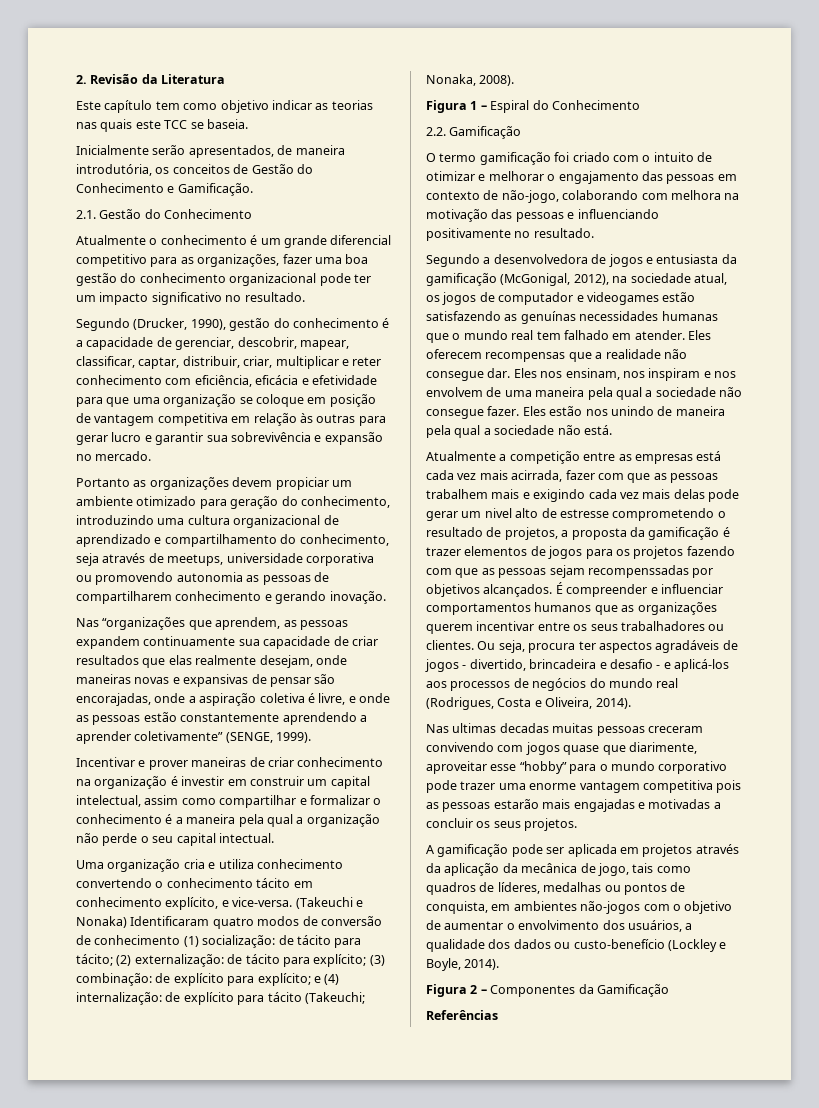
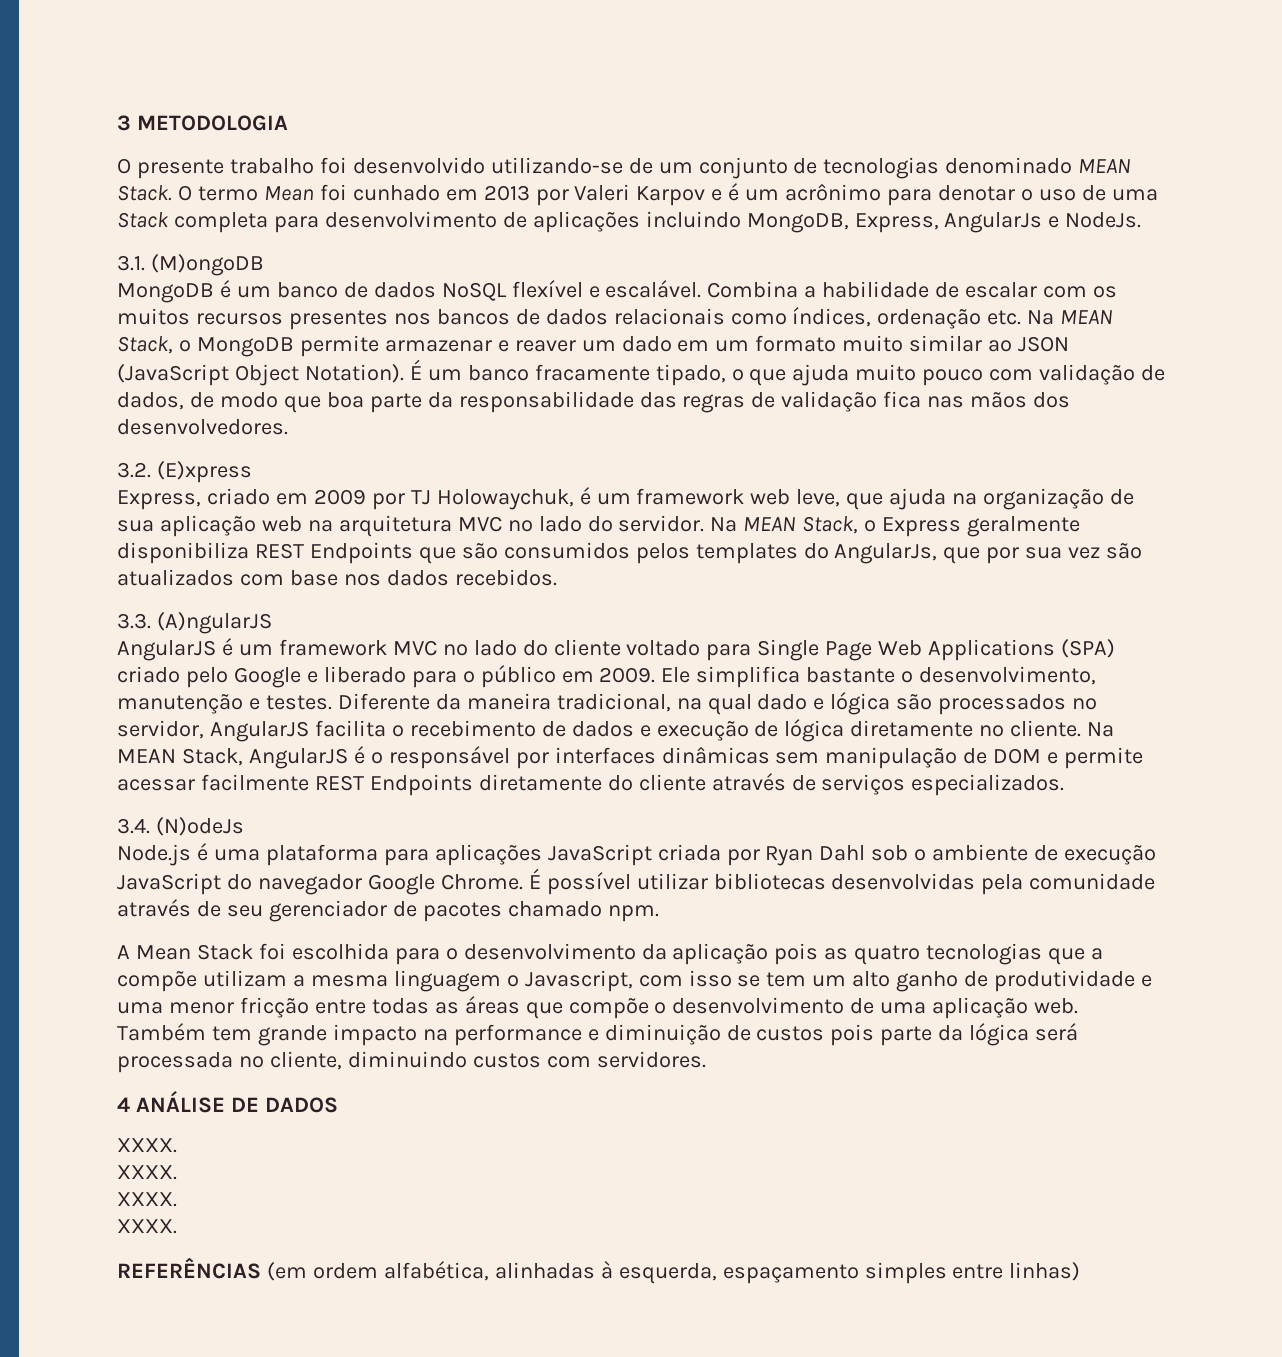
- 2. Revisão da Literatura
- Este capítulo tem como objetivo indicar as teorias nas quais este TCC se baseia.
- Inicialmente serão apresentados, de maneira introdutória, os conceitos de Gestão do Conhecimento e Gamificação.
- 2.1. Gestão do Conhecimento
- Atualmente o conhecimento é um grande diferencial competitivo para as organizações, fazer uma boa gestão do conhecimento organizacional pode ter um impacto significativo no resultado.
- Segundo (Drucker, 1990), gestão do conhecimento é a capacidade de gerenciar, descobrir, mapear, classificar, captar, distribuir, criar, multiplicar e reter conhecimento com eficiência, eficácia e efetividade para que uma organização se coloque em posição de vantagem competitiva em relação às outras para gerar lucro e garantir sua sobrevivência e expansão no mercado.
- Portanto as organizações devem propiciar um ambiente otimizado para geração do conhecimento, introduzindo uma cultura organizacional de aprendizado e compartilhamento do conhecimento, seja através de meetups, universidade corporativa ou promovendo autonomia as pessoas de compartilharem conhecimento e gerando inovação.
- Nas “organizações que aprendem, as pessoas expandem continuamente sua capacidade de criar resultados que elas realmente desejam, onde maneiras novas e expansivas de pensar são encorajadas, onde a aspiração coletiva é livre, e onde as pessoas estão constantemente aprendendo a aprender coletivamente” (SENGE, 1999).
- Incentivar e prover maneiras de criar conhecimento na organização é investir em construir um capital intelectual, assim como compartilhar e formalizar o conhecimento é a maneira pela qual a organização não perde o seu capital intectual.
- Uma organização cria e utiliza conhecimento convertendo o conhecimento tácito em conhecimento explícito, e vice-versa. (Takeuchi e Nonaka) Identificaram quatro modos de conversão de conhecimento (1) socialização: de tácito para tácito; (2) externalização: de tácito para explícito; (3) combinação: de explícito para explícito; e (4) internalização: de explícito para tácito (Takeuchi; Nonaka, 2008).
- Figura 1 – Espiral do Conhecimento
- 2.2. Gamificação
- O termo gamificação foi criado com o intuito de otimizar e melhorar o engajamento das pessoas em contexto de não-jogo, colaborando com melhora na motivação das pessoas e influenciando positivamente no resultado.
- Segundo a desenvolvedora de jogos e entusiasta da gamificação (McGonigal, 2012), na sociedade atual, os jogos de computador e videogames estão satisfazendo as genuínas necessidades humanas que o mundo real tem falhado em atender. Eles oferecem recompensas que a realidade não consegue dar. Eles nos ensinam, nos inspiram e nos envolvem de uma maneira pela qual a sociedade não consegue fazer. Eles estão nos unindo de maneira pela qual a sociedade não está.
- Atualmente a competição entre as empresas está cada vez mais acirrada, fazer com que as pessoas trabalhem mais e exigindo cada vez mais delas pode gerar um nivel alto de estresse comprometendo o resultado de projetos, a proposta da gamificação é trazer elementos de jogos para os projetos fazendo com que as pessoas sejam recompenssadas por objetivos alcançados. É compreender e influenciar comportamentos humanos que as organizações querem incentivar entre os seus trabalhadores ou clientes. Ou seja, procura ter aspectos agradáveis de jogos - divertido, brincadeira e desafio - e aplicá-los aos processos de negócios do mundo real (Rodrigues, Costa e Oliveira, 2014).
- Nas ultimas decadas muitas pessoas creceram convivendo com jogos quase que diarimente, aproveitar esse “hobby” para o mundo corporativo pode trazer uma enorme vantagem competitiva pois as pessoas estarão mais engajadas e motivadas a concluir os seus projetos.
- A gamificação pode ser aplicada em projetos através da aplicação da mecânica de jogo, tais como quadros de líderes, medalhas ou pontos de conquista, em ambientes não-jogos com o objetivo de aumentar o envolvimento dos usuários, a qualidade dos dados ou custo-benefício (Lockley e Boyle, 2014).
- Figura 2 – Componentes da Gamificação
- Referências
+ 3 METODOLOGIA
+ O presente trabalho foi desenvolvido utilizando-se de um conjunto de tecnologias denominado MEAN Stack. O termo Mean foi cunhado em 2013 por Valeri Karpov e é um acrônimo para denotar o uso de uma Stack completa para desenvolvimento de aplicações incluindo MongoDB, Express, AngularJs e NodeJs.
+ 3.1. (M)ongoDB
+ MongoDB é um banco de dados NoSQL flexível e escalável. Combina a habilidade de escalar com os muitos recursos presentes nos bancos de dados relacionais como índices, ordenação etc. Na MEAN Stack, o MongoDB permite armazenar e reaver um dado em um formato muito similar ao JSON (JavaScript Object Notation). É um banco fracamente tipado, o que ajuda muito pouco com validação de dados, de modo que boa parte da responsabilidade das regras de validação fica nas mãos dos desenvolvedores.
+ 3.2. (E)xpress
+ Express, criado em 2009 por TJ Holowaychuk, é um framework web leve, que ajuda na organização de sua aplicação web na arquitetura MVC no lado do servidor. Na MEAN Stack, o Express geralmente disponibiliza REST Endpoints que são consumidos pelos templates do AngularJs, que por sua vez são atualizados com base nos dados recebidos.
+ 3.3. (A)ngularJS
+ AngularJS é um framework MVC no lado do cliente voltado para Single Page Web Applications (SPA) criado pelo Google e liberado para o público em 2009. Ele simplifica bastante o desenvolvimento, manutenção e testes. Diferente da maneira tradicional, na qual dado e lógica são processados no servidor, AngularJS facilita o recebimento de dados e execução de lógica diretamente no cliente. Na MEAN Stack, AngularJS é o responsável por interfaces dinâmicas sem manipulação de DOM e permite acessar facilmente REST Endpoints diretamente do cliente através de serviços especializados.
+ 3.4. (N)odeJs
+ Node.js é uma plataforma para aplicações JavaScript criada por Ryan Dahl sob o ambiente de execução JavaScript do navegador Google Chrome. É possível utilizar bibliotecas desenvolvidas pela comunidade através de seu gerenciador de pacotes chamado npm.
+ A Mean Stack foi escolhida para o desenvolvimento da aplicação pois as quatro tecnologias que a compõe utilizam a mesma linguagem o Javascript, com isso se tem um alto ganho de produtividade e uma menor fricção entre todas as áreas que compõe o desenvolvimento de uma aplicação web. Também tem grande impacto na performance e diminuição de custos pois parte da lógica será processada no cliente, diminuindo custos com servidores.
+ 4 ANÁLISE DE DADOS
+ XXXX.
+ XXXX.
+ XXXX.
+ XXXX.
+ REFERÊNCIAS (em ordem alfabética, alinhadas à esquerda, espaçamento simples entre linhas)

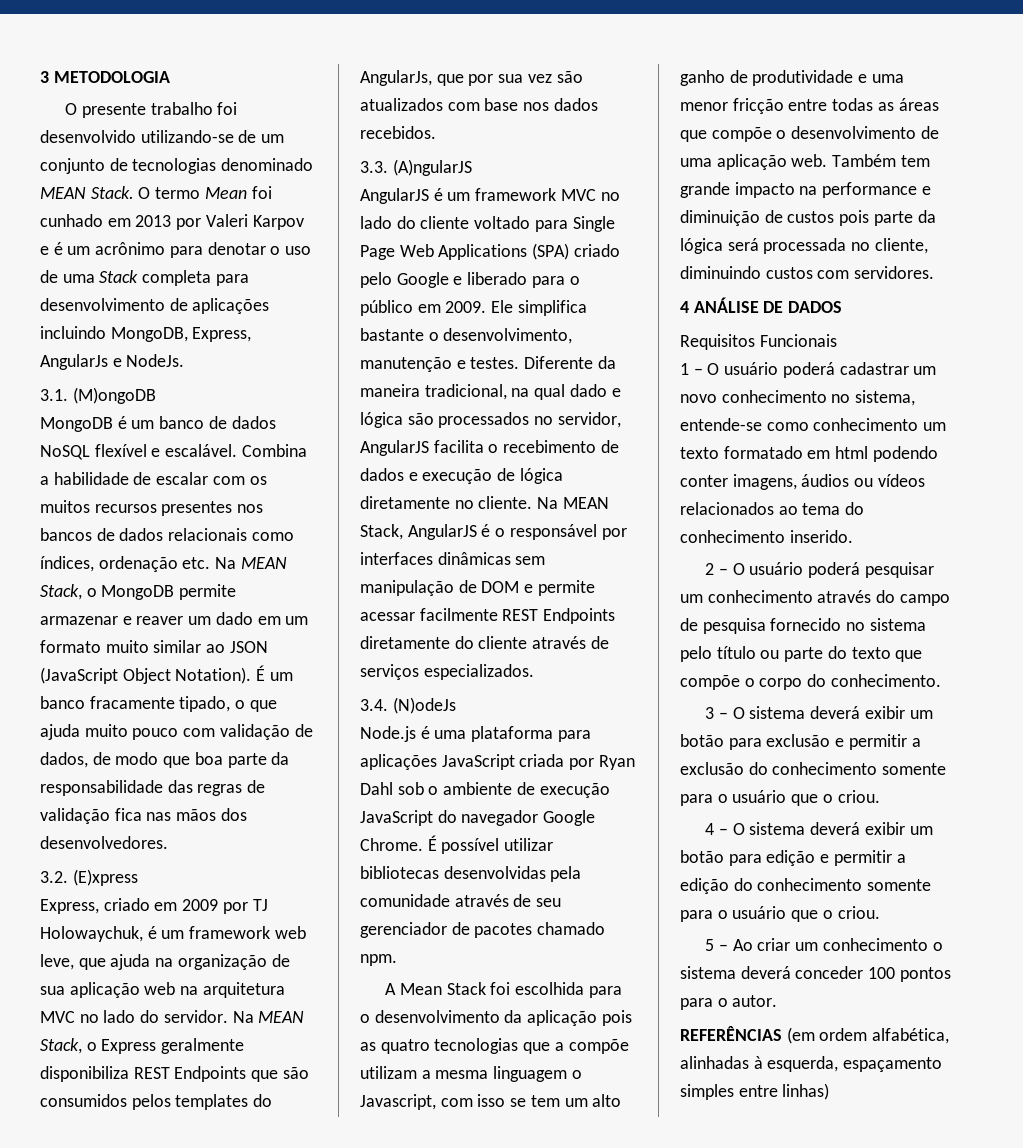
  4 ANÁLISE DE DADOS
- XXXX.
- XXXX.
- XXXX.
- XXXX.
+ Requisitos Funcionais
+ 1 – O usuário poderá cadastrar um novo conhecimento no sistema, entende-se como conhecimento um texto formatado em html podendo conter imagens, áudios ou vídeos relacionados ao tema do conhecimento inserido.
+ 2 – O usuário poderá pesquisar um conhecimento através do campo de pesquisa fornecido no sistema pelo título ou parte do texto que compõe o corpo do conhecimento.
+ 3 – O sistema deverá exibir um botão para exclusão e permitir a exclusão do conhecimento somente para o usuário que o criou.
+ 4 – O sistema deverá exibir um botão para edição e permitir a edição do conhecimento somente para o usuário que o criou.
+ 5 – Ao criar um conhecimento o sistema deverá conceder 100 pontos para o autor.

